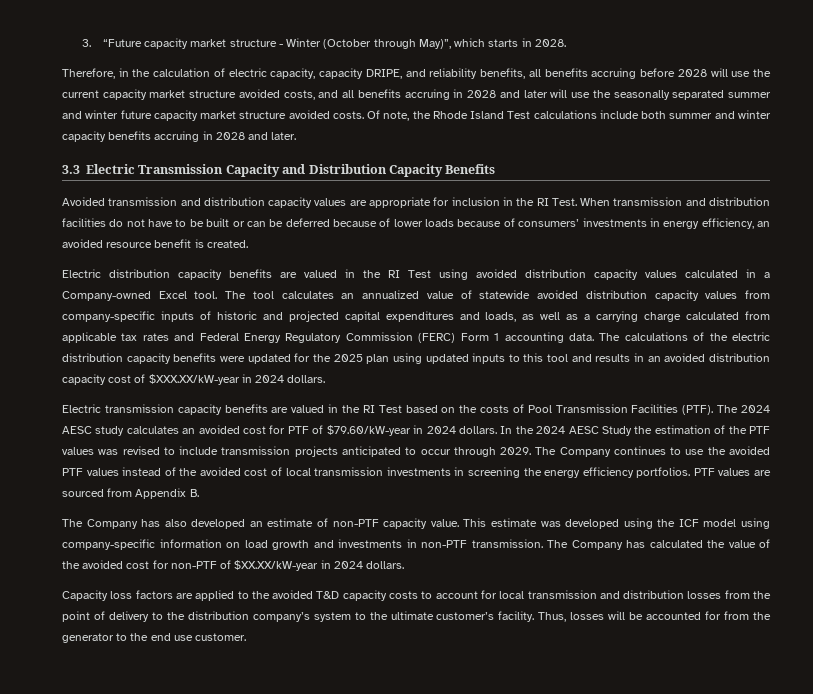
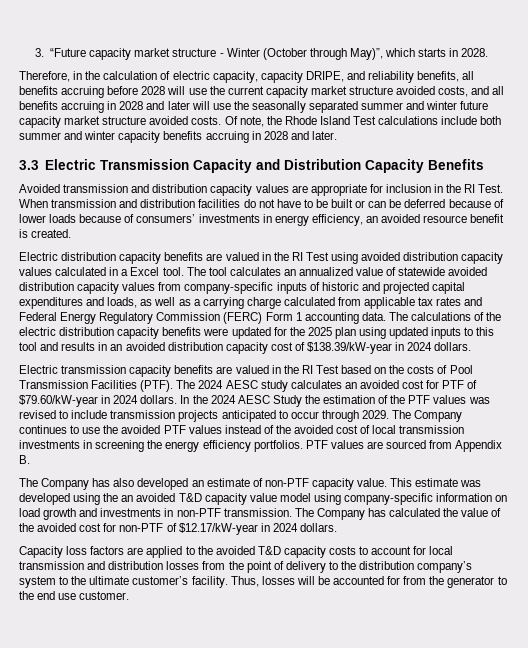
- Electric distribution capacity benefits are valued in the RI Test using avoided distribution capacity values calculated in a Company-owned Excel tool.
+ Electric distribution capacity benefits are valued in the RI Test using avoided distribution capacity values calculated in a Excel tool.
- The calculations of the electric distribution capacity benefits were updated for the 2025 plan using updated inputs to this tool and results in an avoided distribution capacity cost of $XXX.XX/kW-year in 2024 dollars.
+ The calculations of the electric distribution capacity benefits were updated for the 2025 plan using updated inputs to this tool and results in an avoided distribution capacity cost of $138.39/kW-year in 2024 dollars.
- This estimate was developed using the ICF model using company-specific information on load growth and investments in non-PTF transmission.
+ This estimate was developed using the an avoided T&D capacity value model using company-specific information on load growth and investments in non-PTF transmission.
- The Company has calculated the value of the avoided cost for non-PTF of $XX.XX/kW-year in 2024 dollars.
+ The Company has calculated the value of the avoided cost for non-PTF of $12.17/kW-year in 2024 dollars.

